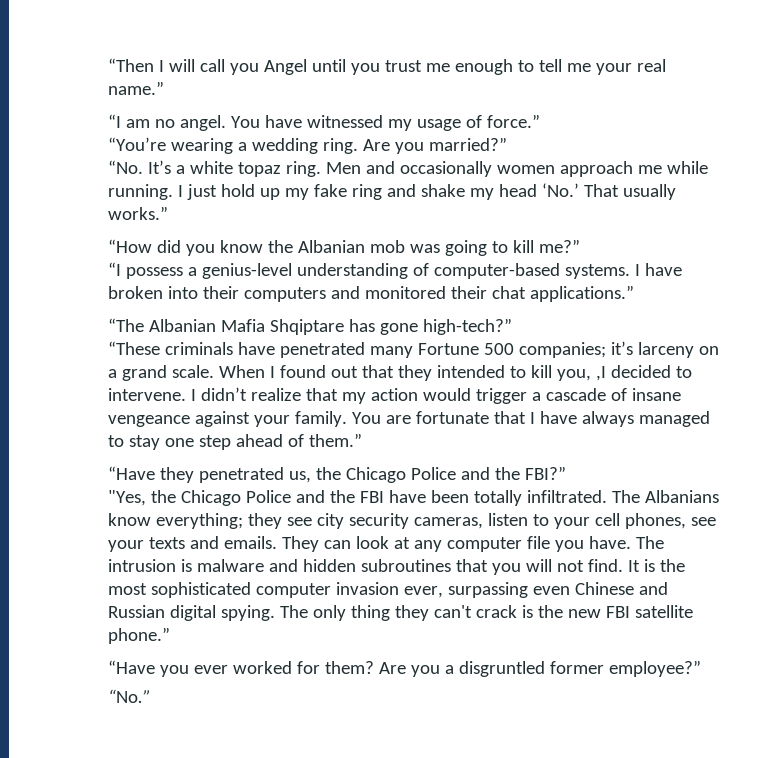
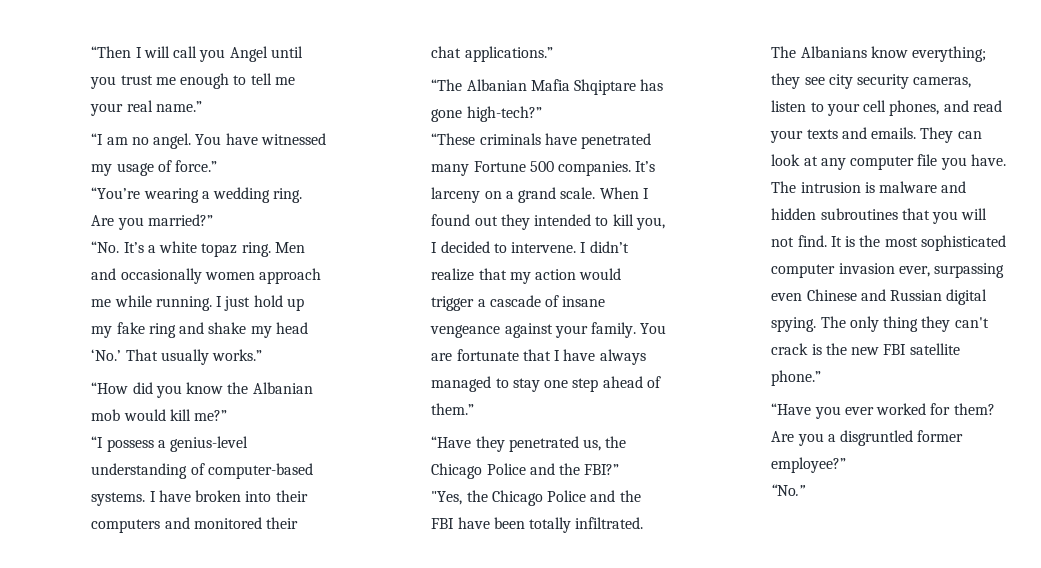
- “How did you know the Albanian mob was going to kill me?”
+ “How did you know the Albanian mob would kill me?”
- “These criminals have penetrated many Fortune 500 companies; it’s larceny on a grand scale.
+ “These criminals have penetrated many Fortune 500 companies. It’s larceny on a grand scale.
- When I found out that they intended to kill you, ,I decided to intervene.
+ When I found out they intended to kill you, I decided to intervene.
- The Albanians know everything; they see city security cameras, listen to your cell phones, see your texts and emails.
+ The Albanians know everything; they see city security cameras, listen to your cell phones, and read your texts and emails.

